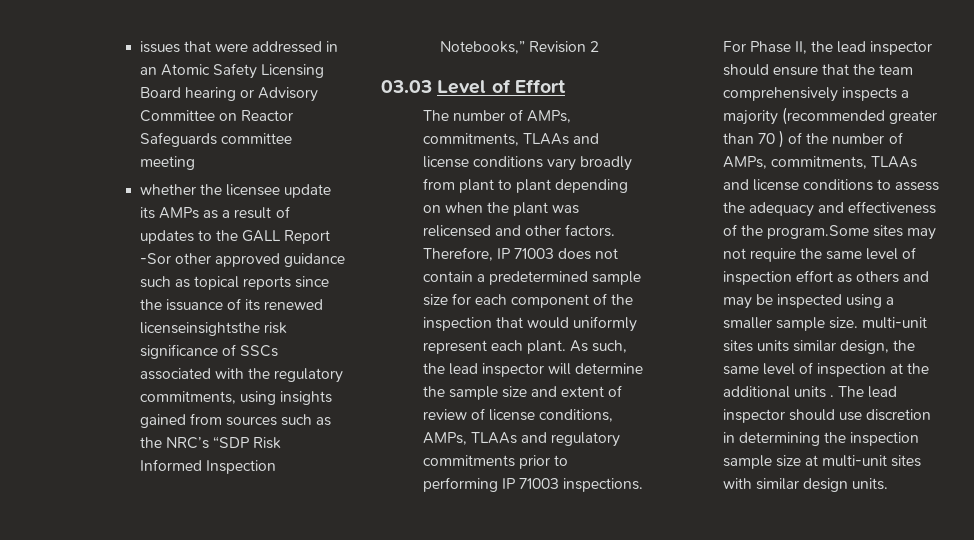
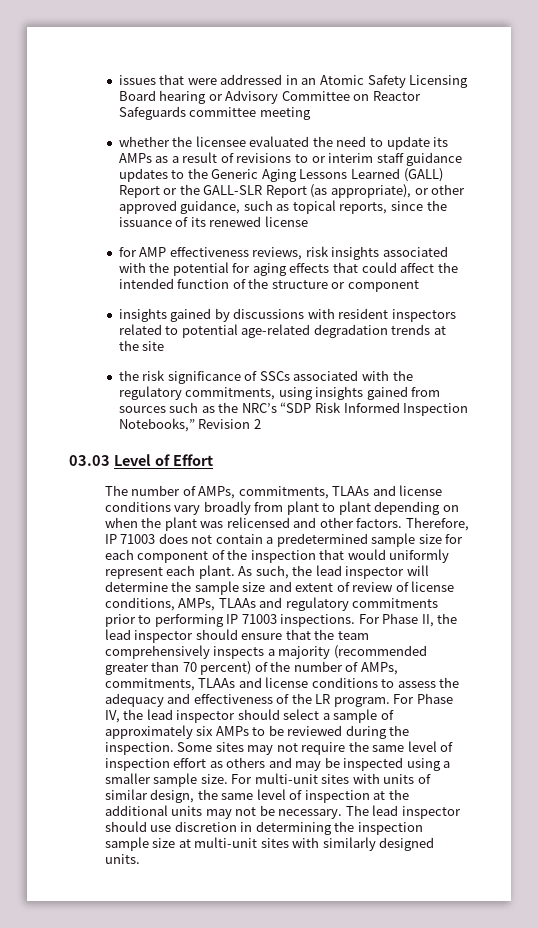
- whether the licensee update its AMPs as a result of updates to the GALL Report -Sor other approved guidance such as topical reports since the issuance of its renewed licenseinsightsthe risk significance of SSCs associated with the regulatory commitments, using insights gained from sources such as the NRC’s “SDP Risk Informed Inspection Notebooks,” Revision 2
+ whether the licensee evaluated the need to update its AMPs as a result of revisions to or interim staff guidance updates to the Generic Aging Lessons Learned (GALL) Report or the GALL-SLR Report (as appropriate), or other approved guidance, such as topical reports, since the issuance of its renewed license
+ for AMP effectiveness reviews, risk insights associated with the potential for aging effects that could affect the intended function of the structure or component
+ insights gained by discussions with resident inspectors related to potential age-related degradation trends at the site
+ the risk significance of SSCs associated with the regulatory commitments, using insights gained from sources such as the NRC’s “SDP Risk Informed Inspection Notebooks,” Revision 2
- For Phase II, the lead inspector should ensure that the team comprehensively inspects a majority (recommended greater than 70 ) of the number of AMPs, commitments, TLAAs and license conditions to assess the adequacy and effectiveness of the program.Some sites may not require the same level of inspection effort as others and may be inspected using a smaller sample size. multi-unit sites units similar design, the same level of inspection at the additional units .
+ For Phase II, the lead inspector should ensure that the team comprehensively inspects a majority (recommended greater than 70 percent) of the number of AMPs, commitments, TLAAs and license conditions to assess the adequacy and effectiveness of the LR program. For Phase IV, the lead inspector should select a sample of approximately six AMPs to be reviewed during the inspection. Some sites may not require the same level of inspection effort as others and may be inspected using a smaller sample size. For multi-unit sites with units of similar design, the same level of inspection at the additional units may not be necessary.
- The lead inspector should use discretion in determining the inspection sample size at multi-unit sites with similar design units.
+ The lead inspector should use discretion in determining the inspection sample size at multi-unit sites with similarly designed units.

